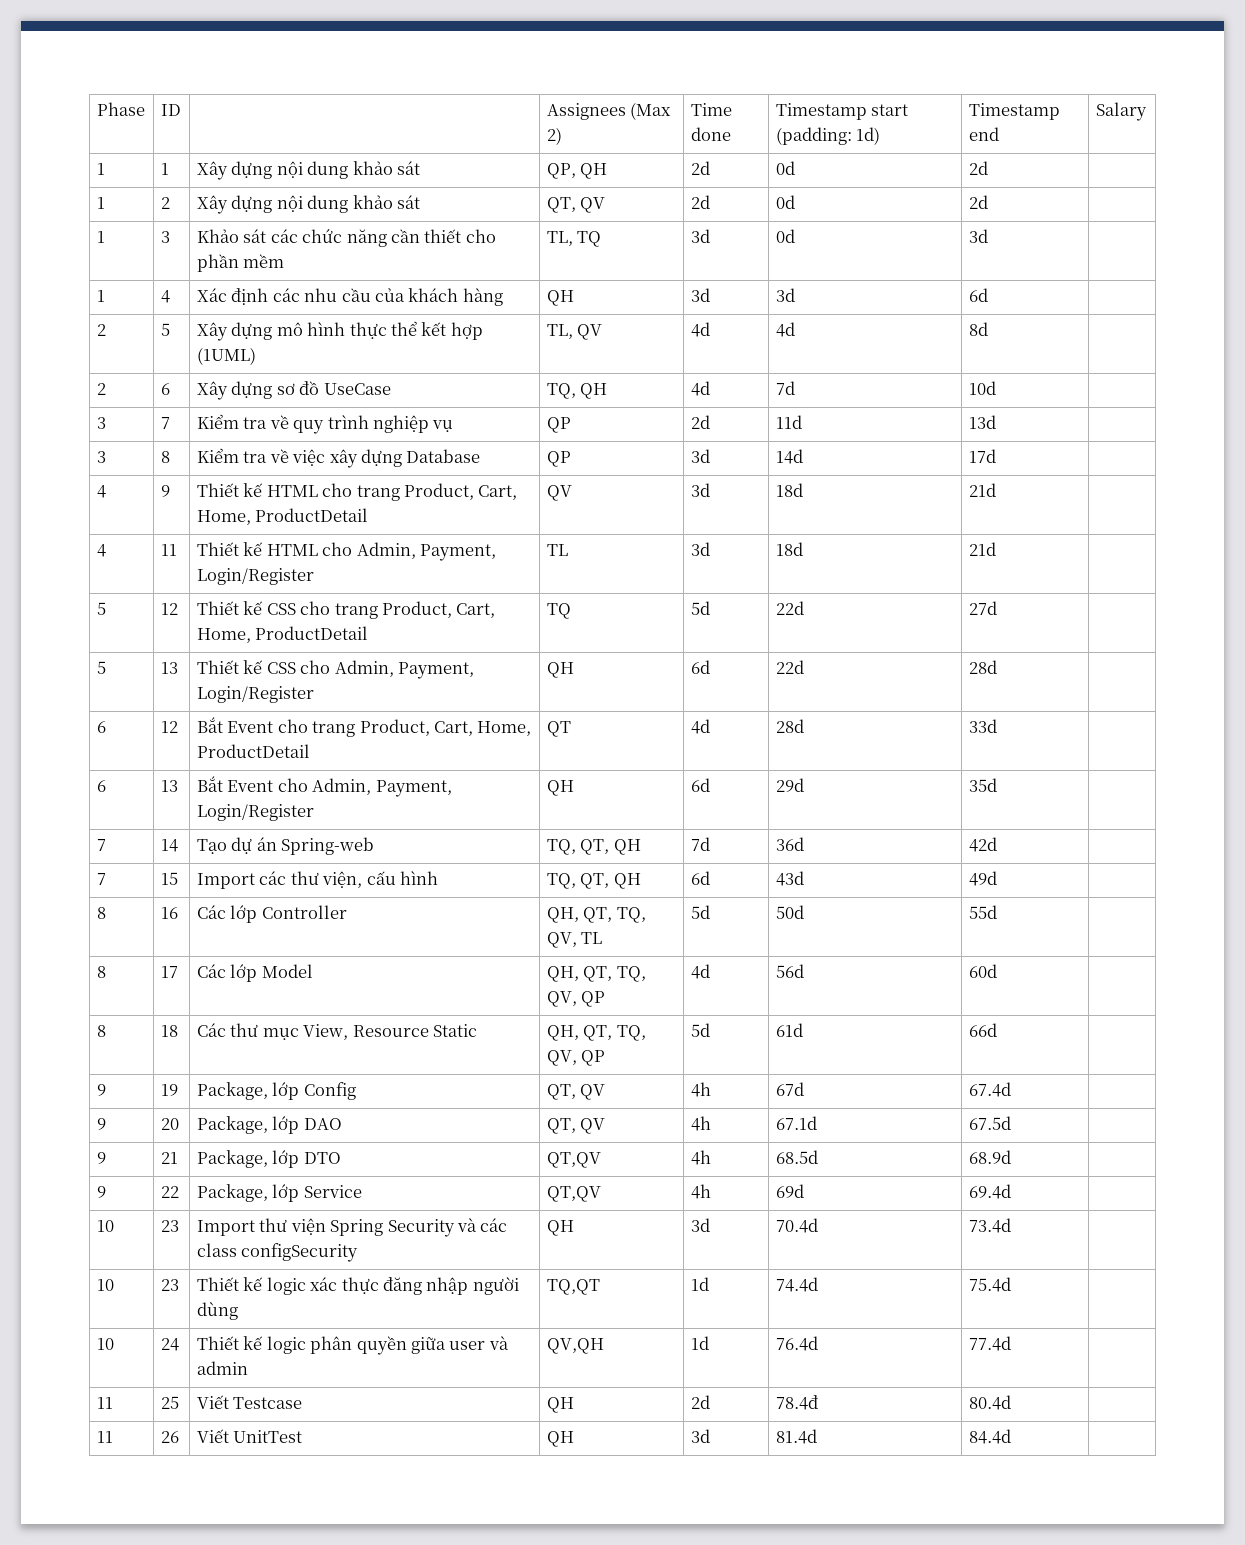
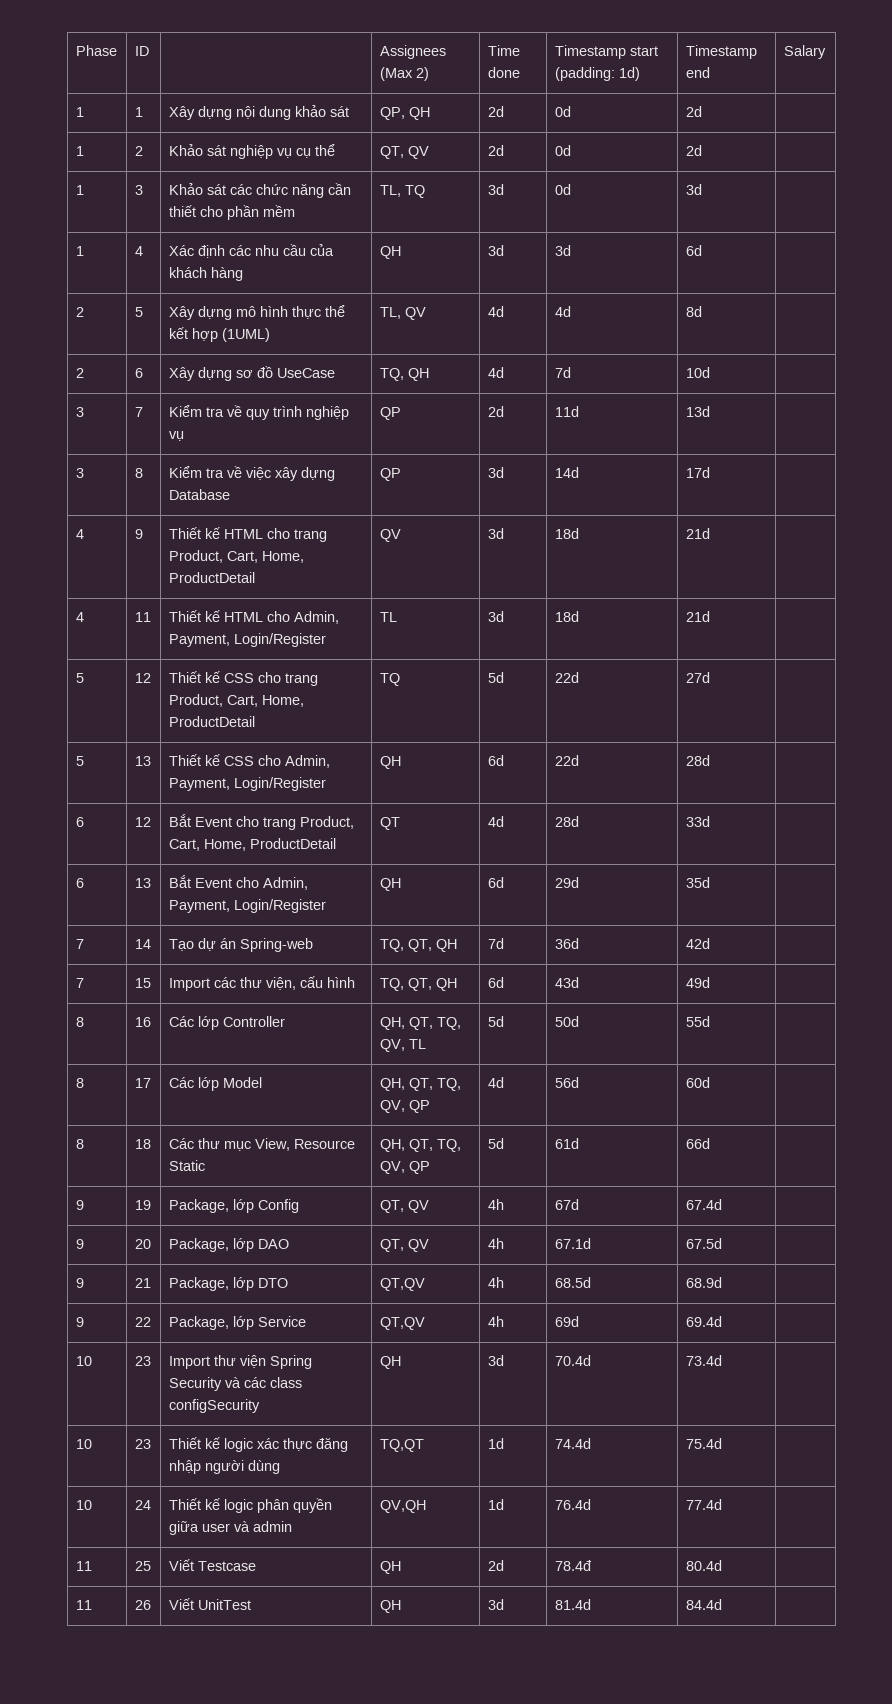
- 1 | 2 | Xây dựng nội dung khảo sát | QT, QV | 2d | 0d | 2d |
+ 1 | 2 | Khảo sát nghiệp vụ cụ thể | QT, QV | 2d | 0d | 2d |

